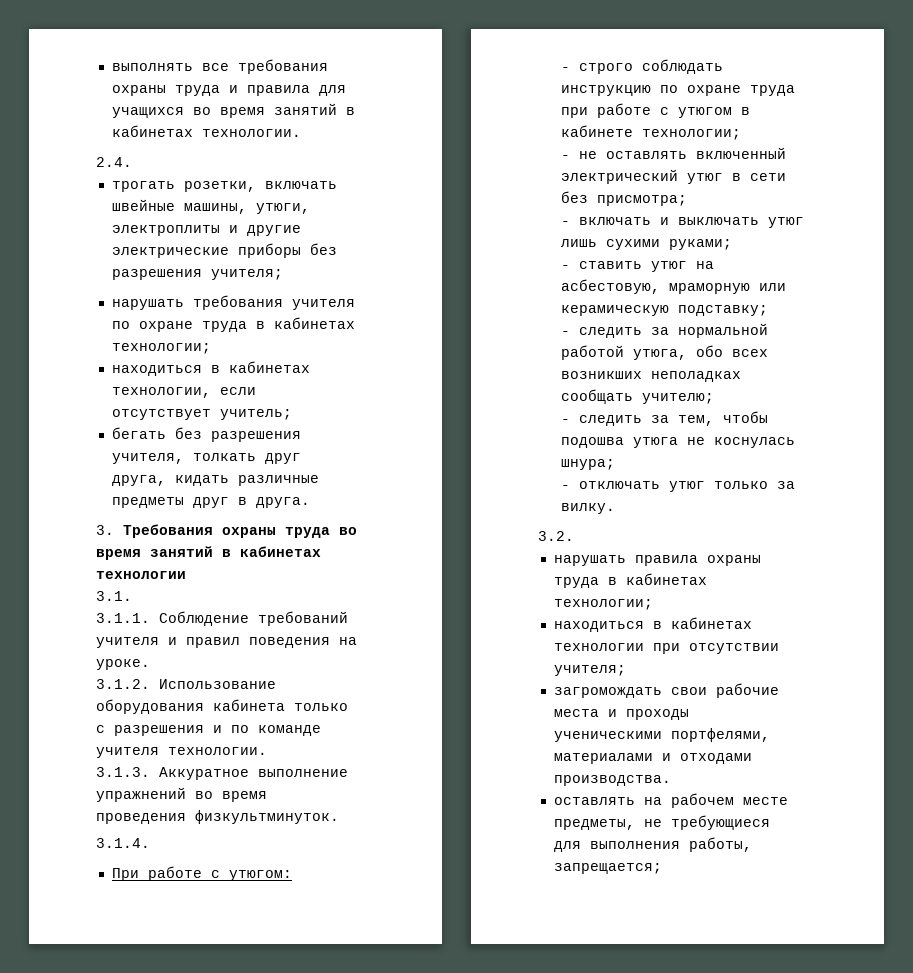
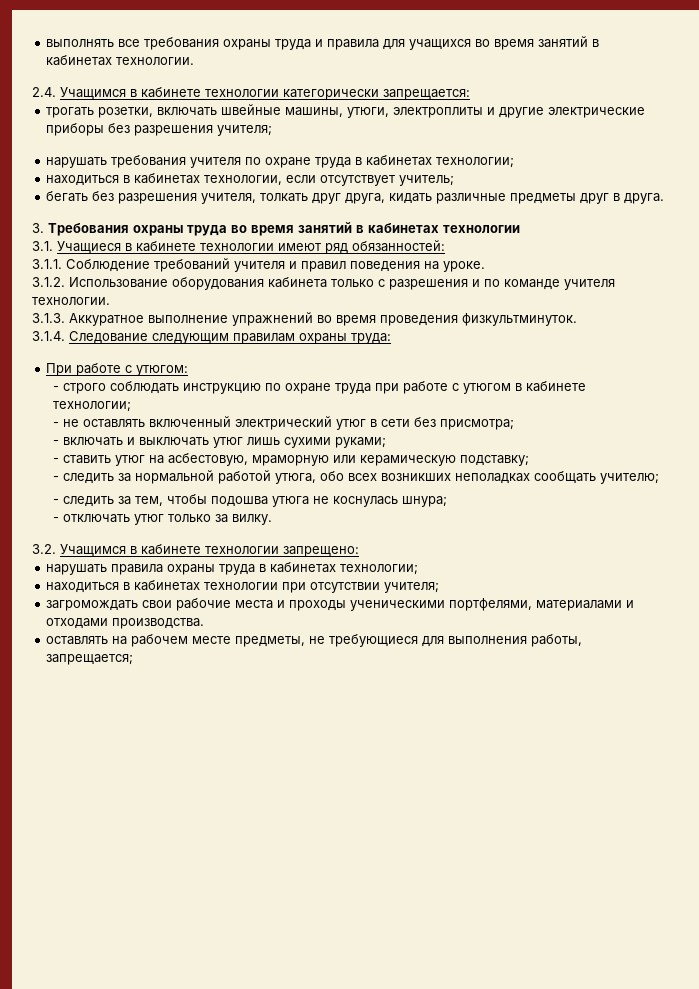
- 2.4.
+ 2.4. Учащимся в кабинете технологии категорически запрещается:
- 3.1.
+ 3.1. Учащиеся в кабинете технологии имеют ряд обязанностей:
- 3.1.4.
+ 3.1.4. Следование следующим правилам охраны труда:
- 3.2.
+ 3.2. Учащимся в кабинете технологии запрещено:

